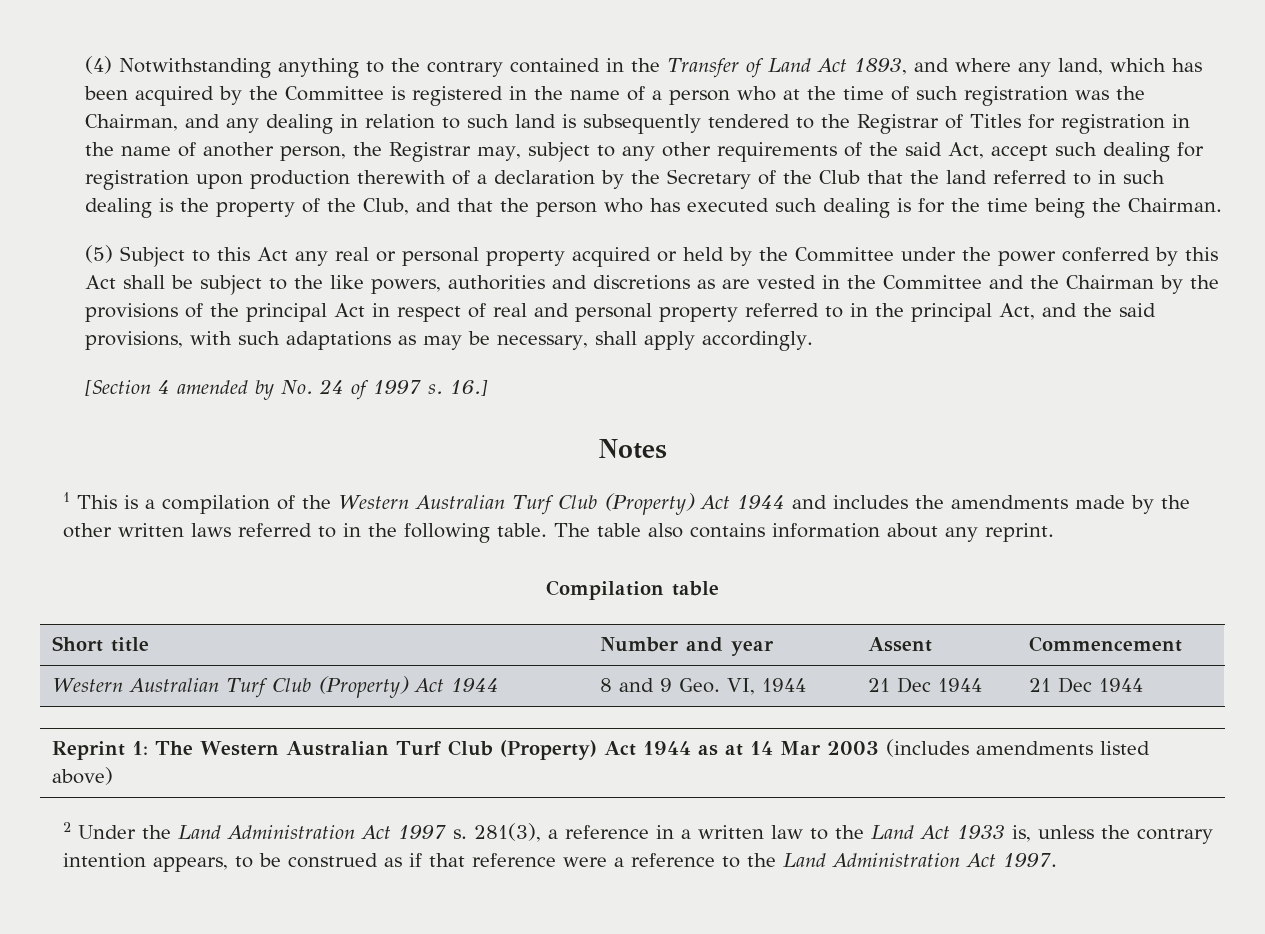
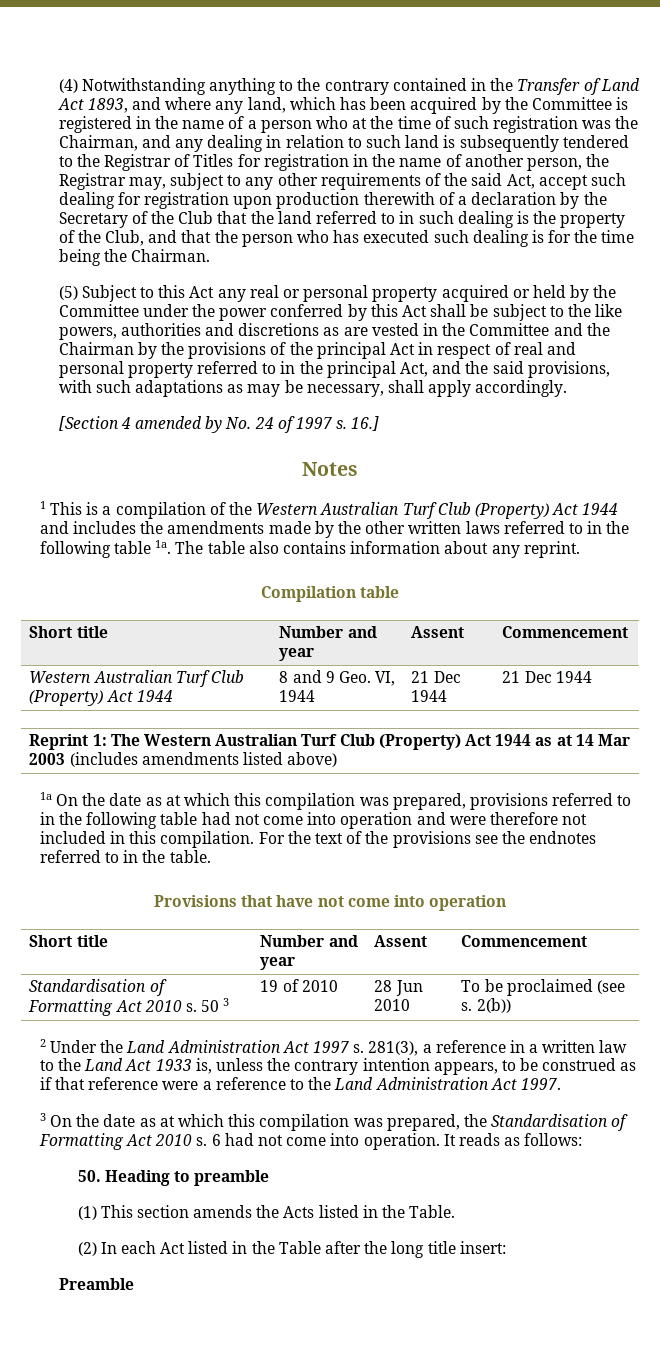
- 1 This is a compilation of the Western Australian Turf Club (Property) Act 1944 and includes the amendments made by the other written laws referred to in the following table.
+ 1 This is a compilation of the Western Australian Turf Club (Property) Act 1944 and includes the amendments made by the other written laws referred to in the following table 1a.
+ 1a On the date as at which this compilation was prepared, provisions referred to in the following table had not come into operation and were therefore not included in this compilation. For the text of the provisions see the endnotes referred to in the table.
+ Provisions that have not come into operation
+ Short title | Number and year | Assent | Commencement
+ Standardisation of Formatting Act 2010 s. 50 3 | 19 of 2010 | 28 Jun 2010 | To be proclaimed (see s. 2(b))
+ 3 On the date as at which this compilation was prepared, the Standardisation of Formatting Act 2010 s. 6 had not come into operation. It reads as follows:
+ 50. Heading to preamble
+ (1) This section amends the Acts listed in the Table.
+ (2) In each Act listed in the Table after the long title insert:
+ Preamble

